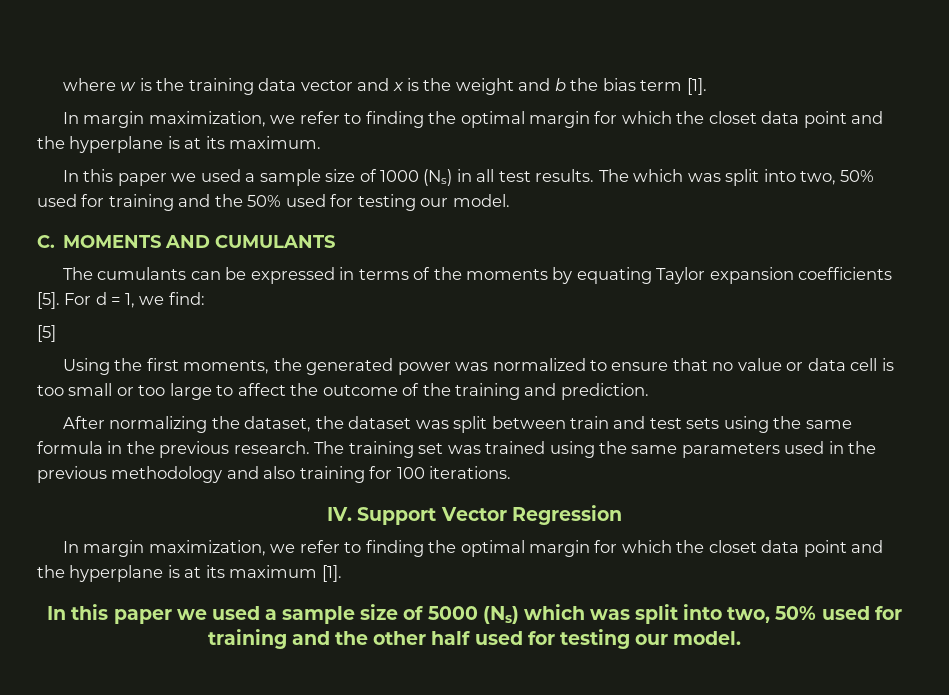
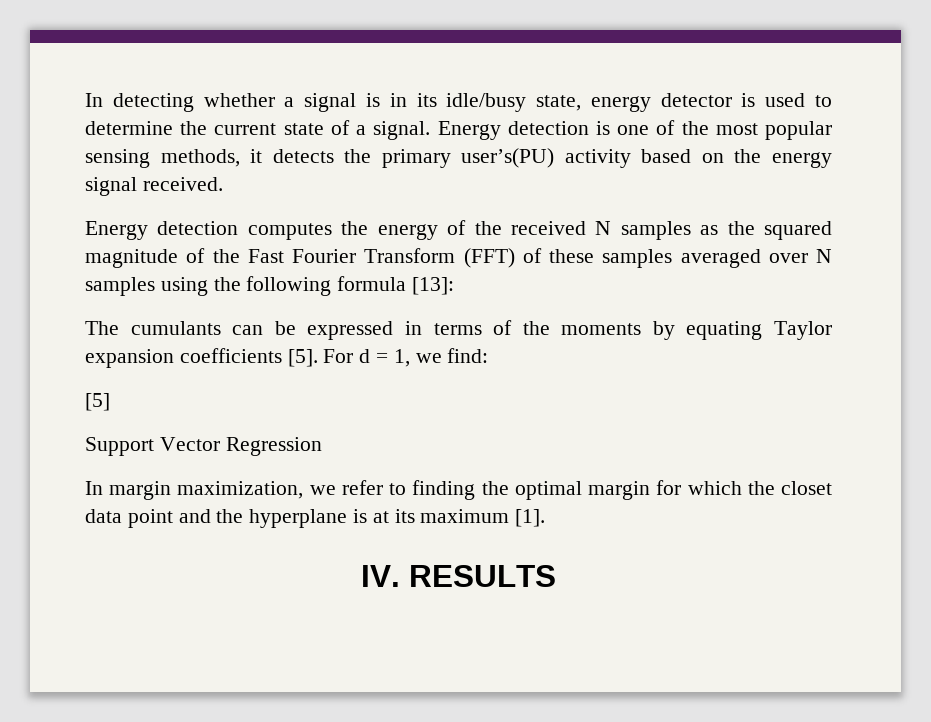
- where w is the training data vector and x is the weight and b the bias term [1].
- In margin maximization, we refer to finding the optimal margin for which the closet data point and the hyperplane is at its maximum.
- In this paper we used a sample size of 1000 (Ns) in all test results. The which was split into two, 50% used for training and the 50% used for testing our model.
- C. MOMENTS AND CUMULANTS
+ In detecting whether a signal is in its idle/busy state, energy detector is used to determine the current state of a signal. Energy detection is one of the most popular sensing methods, it detects the primary user’s(PU) activity based on the energy signal received.
+ Energy detection computes the energy of the received N samples as the squared magnitude of the Fast Fourier Transform (FFT) of these samples averaged over N samples using the following formula [13]:
- Using the first moments, the generated power was normalized to ensure that no value or data cell is too small or too large to affect the outcome of the training and prediction.
- After normalizing the dataset, the dataset was split between train and test sets using the same formula in the previous research. The training set was trained using the same parameters used in the previous methodology and also training for 100 iterations.
- IV. Support Vector Regression
+ Support Vector Regression
- In this paper we used a sample size of 5000 (Ns) which was split into two, 50% used for training and the other half used for testing our model.
+ IV. RESULTS

